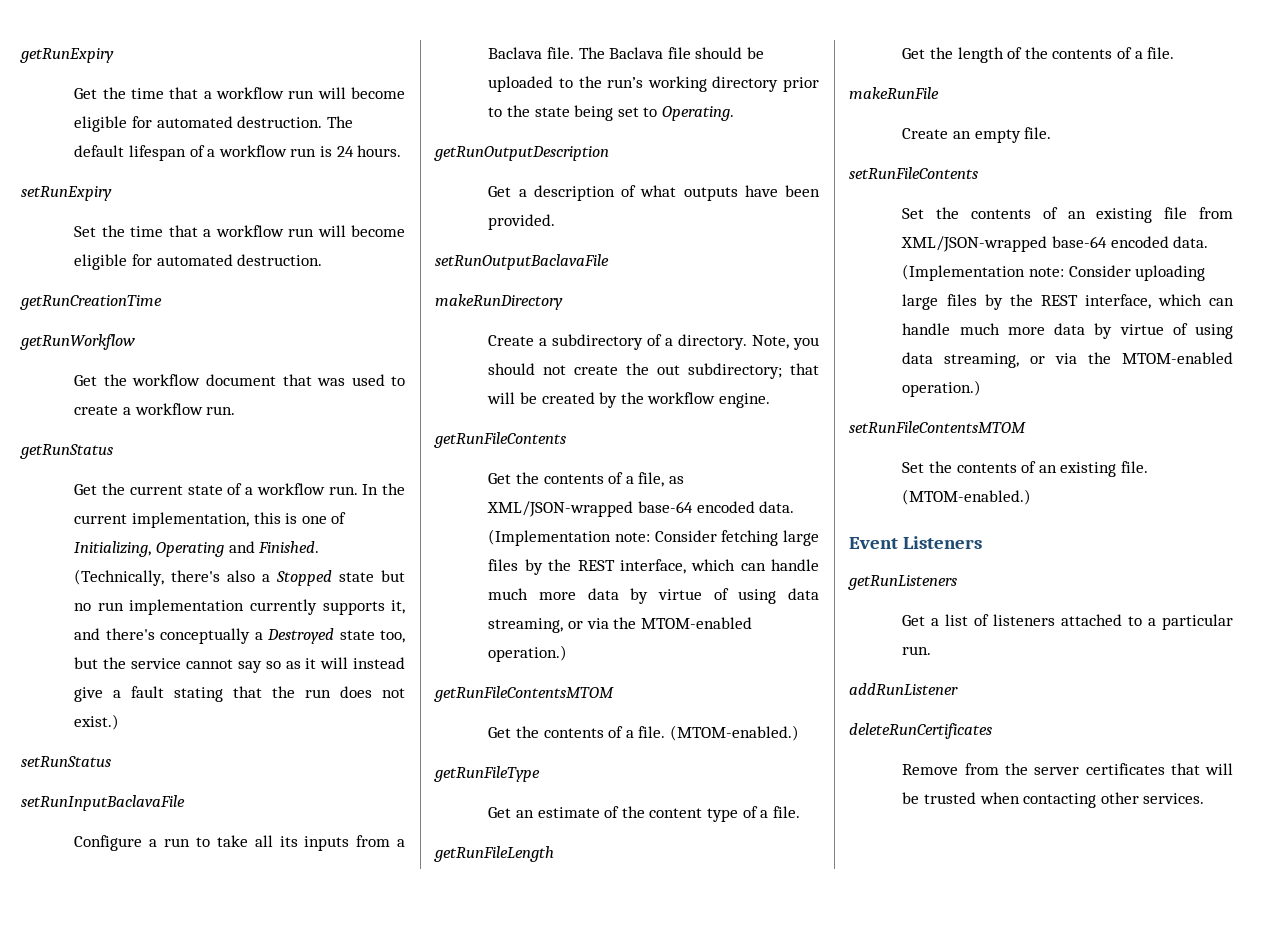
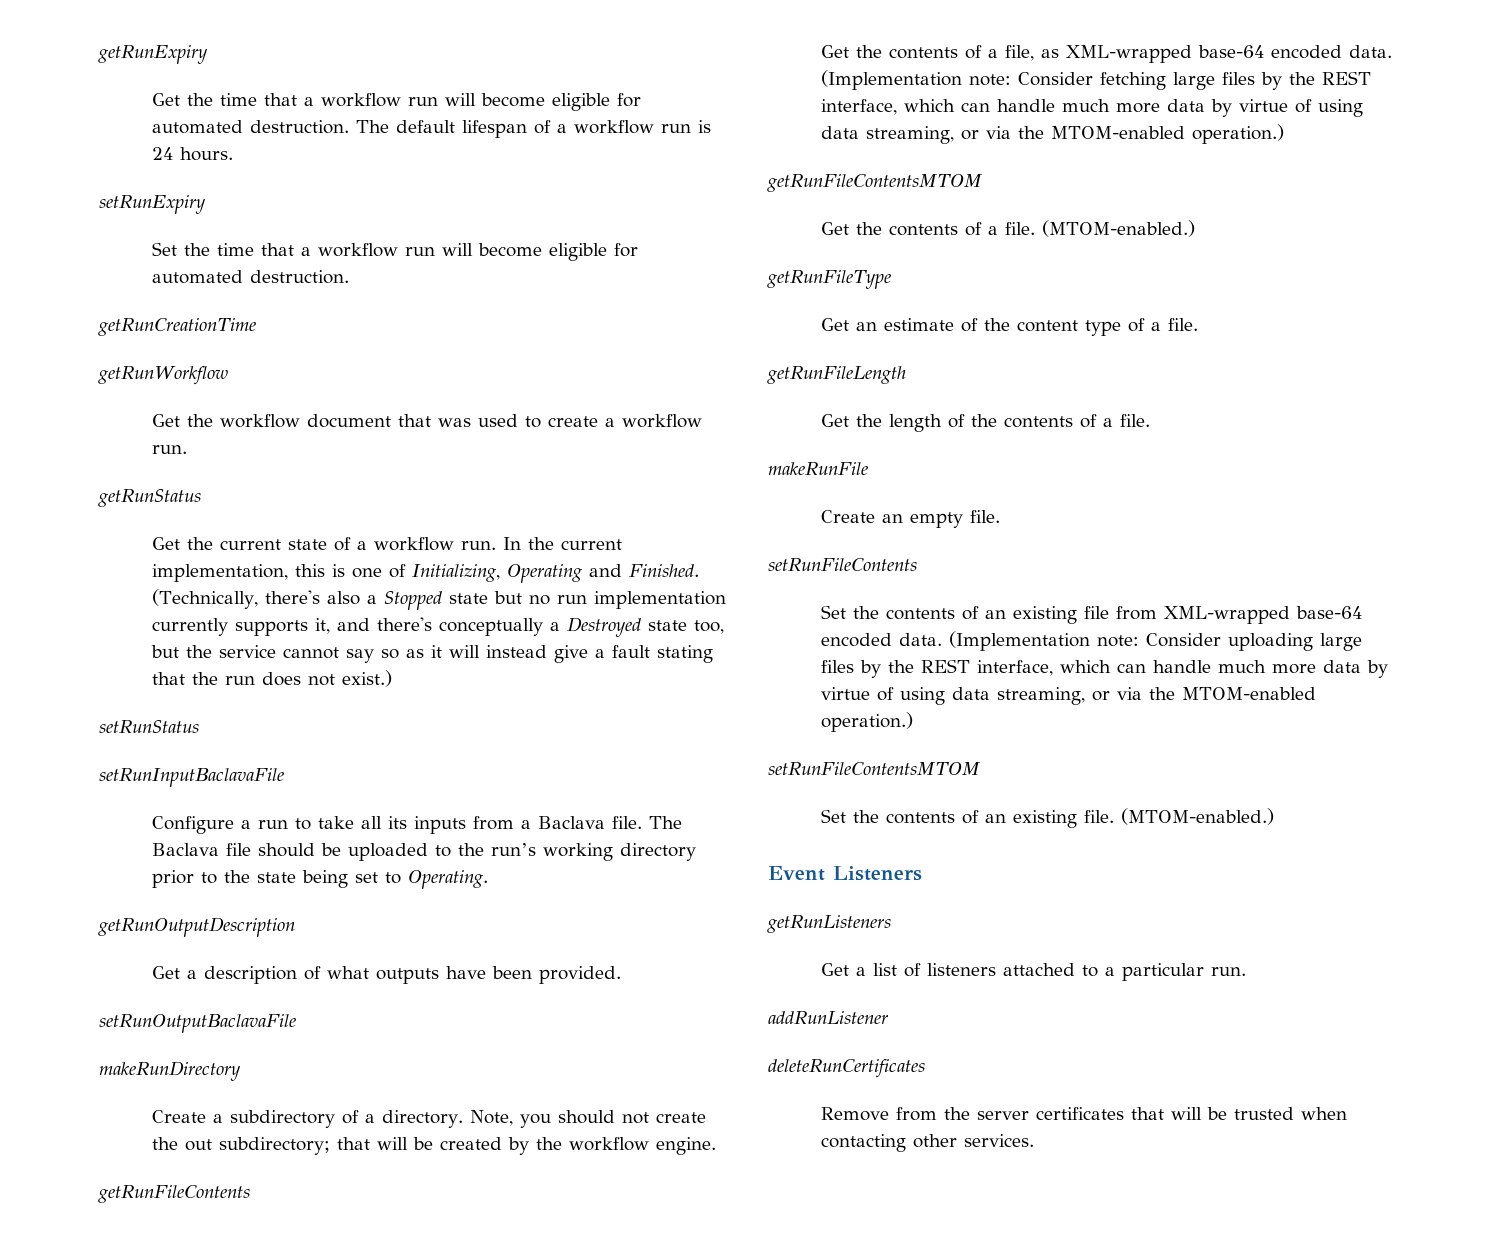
- Get the contents of a file, as XML/JSON-wrapped base-64 encoded data.
+ Get the contents of a file, as XML-wrapped base-64 encoded data.
- Set the contents of an existing file from XML/JSON-wrapped base-64 encoded data.
+ Set the contents of an existing file from XML-wrapped base-64 encoded data.

